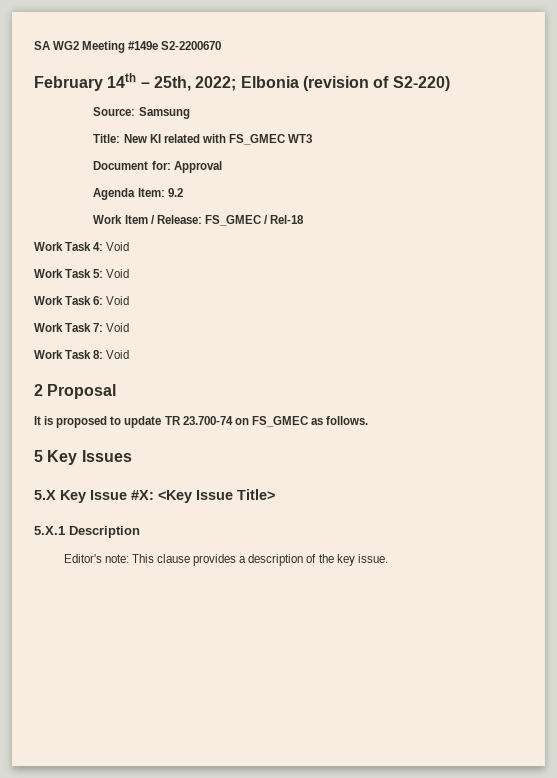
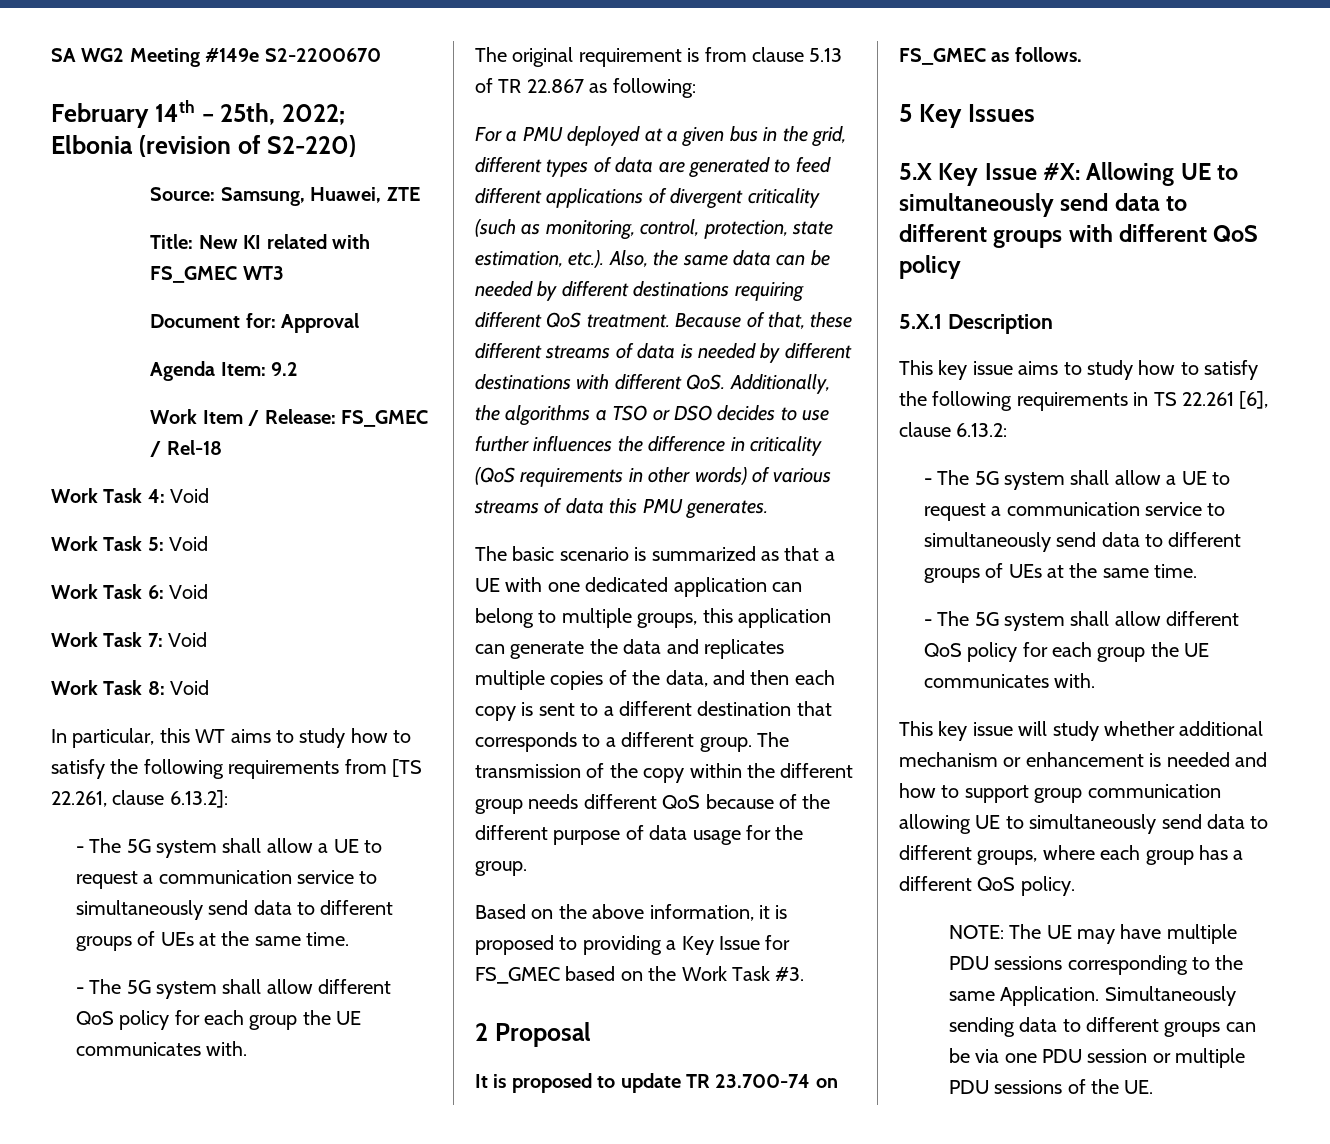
- Source: Samsung
+ Source: Samsung, Huawei, ZTE
+ In particular, this WT aims to study how to satisfy the following requirements from [TS 22.261, clause 6.13.2]:
+ - The 5G system shall allow a UE to request a communication service to simultaneously send data to different groups of UEs at the same time.
+ - The 5G system shall allow different QoS policy for each group the UE communicates with.
+ The original requirement is from clause 5.13 of TR 22.867 as following:
+ For a PMU deployed at a given bus in the grid, different types of data are generated to feed different applications of divergent criticality (such as monitoring, control, protection, state estimation, etc.). Also, the same data can be needed by different destinations requiring different QoS treatment. Because of that, these different streams of data is needed by different destinations with different QoS. Additionally, the algorithms a TSO or DSO decides to use further influences the difference in criticality (QoS requirements in other words) of various streams of data this PMU generates.
+ The basic scenario is summarized as that a UE with one dedicated application can belong to multiple groups, this application can generate the data and replicates multiple copies of the data, and then each copy is sent to a different destination that corresponds to a different group. The transmission of the copy within the different group needs different QoS because of the different purpose of data usage for the group.
+ Based on the above information, it is proposed to providing a Key Issue for FS_GMEC based on the Work Task #3.
- 5.X Key Issue #X: <Key Issue Title>
+ 5.X Key Issue #X: Allowing UE to simultaneously send data to different groups with different QoS policy
  5.X.1 Description
- Editor's note: This clause provides a description of the key issue.
+ This key issue aims to study how to satisfy the following requirements in TS 22.261 [6], clause 6.13.2:
+ - The 5G system shall allow a UE to request a communication service to simultaneously send data to different groups of UEs at the same time.
+ - The 5G system shall allow different QoS policy for each group the UE communicates with.
+ This key issue will study whether additional mechanism or enhancement is needed and how to support group communication allowing UE to simultaneously send data to different groups, where each group has a different QoS policy.
+ NOTE: The UE may have multiple PDU sessions corresponding to the same Application. Simultaneously sending data to different groups can be via one PDU session or multiple PDU sessions of the UE.

